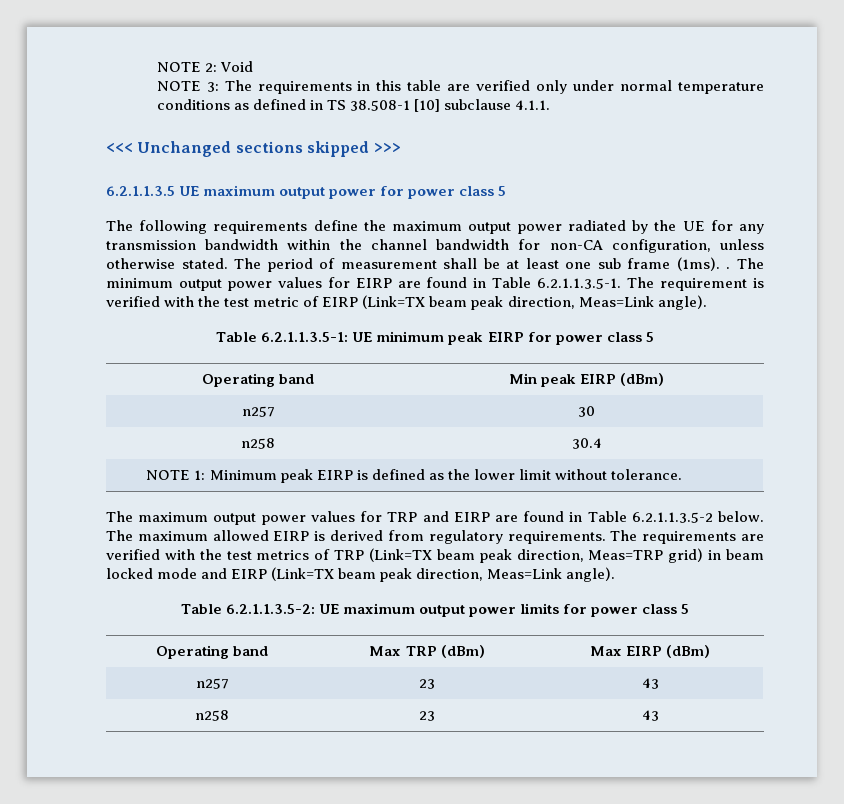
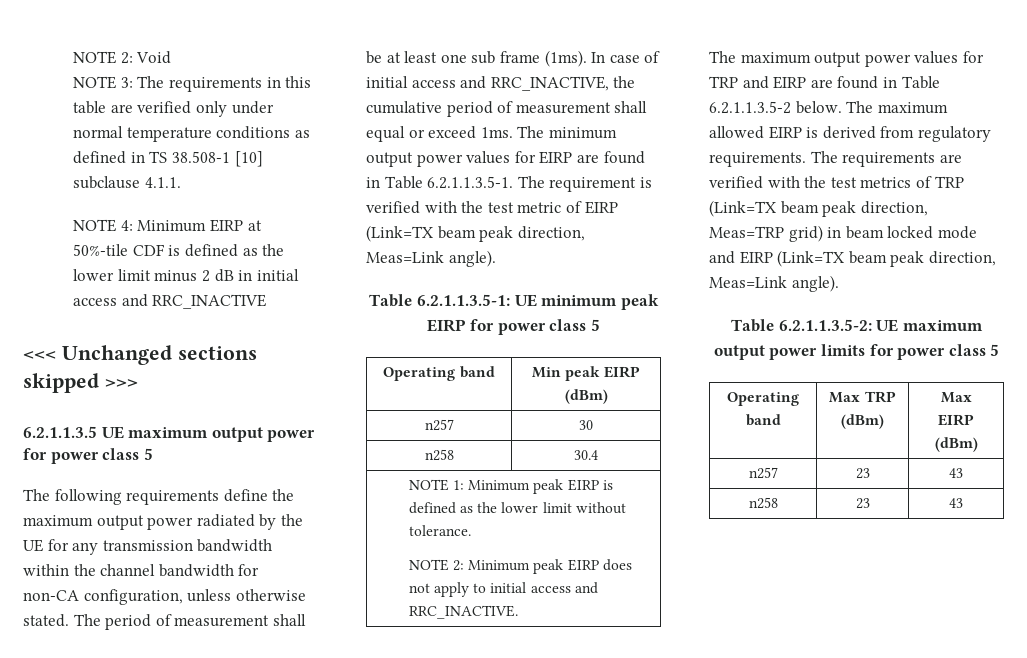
+ NOTE 4: Minimum EIRP at 50%-tile CDF is defined as the lower limit minus 2 dB in initial access and RRC_INACTIVE
- The period of measurement shall be at least one sub frame (1ms). .
+ The period of measurement shall be at least one sub frame (1ms). In case of initial access and RRC_INACTIVE, the cumulative period of measurement shall equal or exceed 1ms.
  NOTE 1: Minimum peak EIRP is defined as the lower limit without tolerance.
+ NOTE 2: Minimum peak EIRP does not apply to initial access and RRC_INACTIVE.

